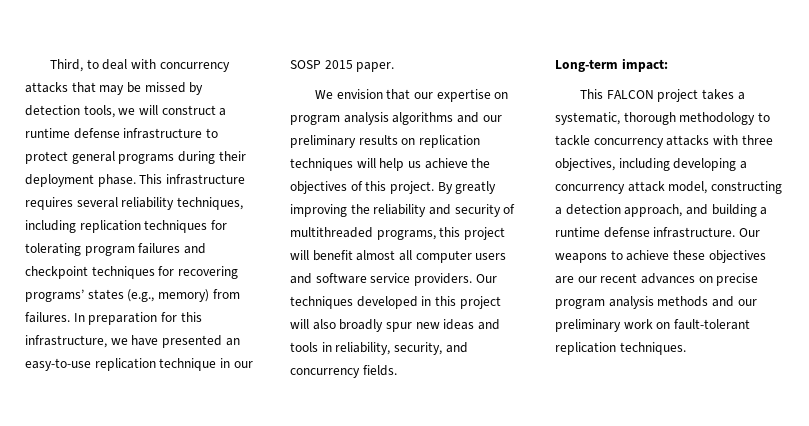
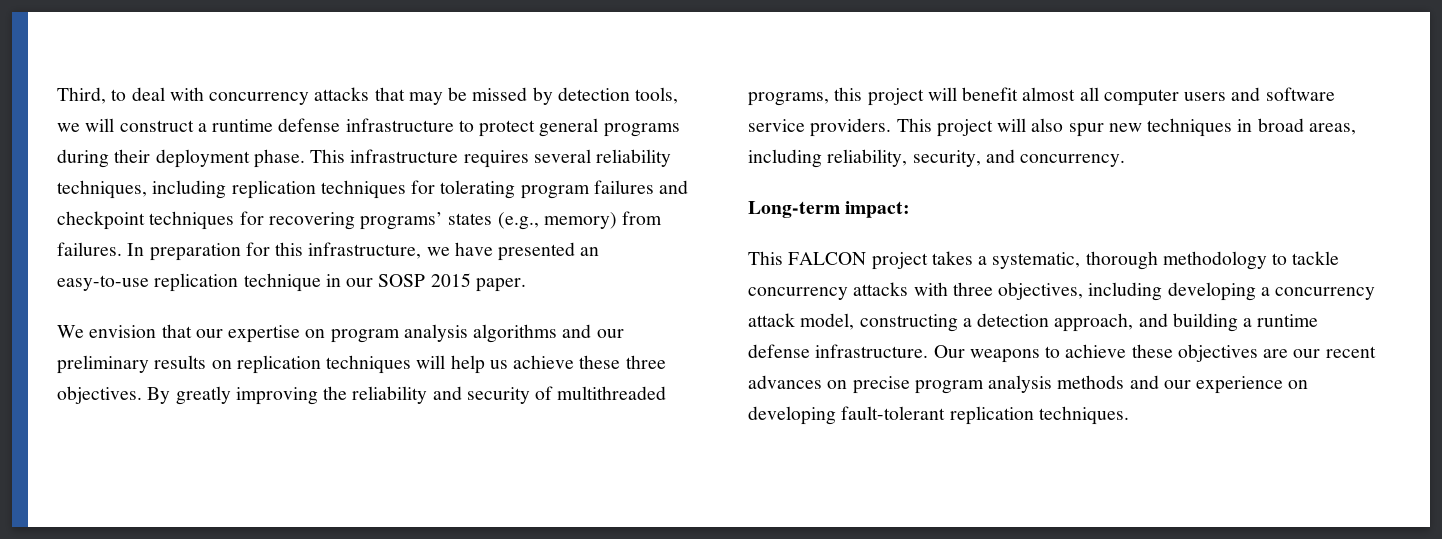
- We envision that our expertise on program analysis algorithms and our preliminary results on replication techniques will help us achieve the objectives of this project.
+ We envision that our expertise on program analysis algorithms and our preliminary results on replication techniques will help us achieve these three objectives.
- Our techniques developed in this project will also broadly spur new ideas and tools in reliability, security, and concurrency fields.
+ This project will also spur new techniques in broad areas, including reliability, security, and concurrency.
- Our weapons to achieve these objectives are our recent advances on precise program analysis methods and our preliminary work on fault-tolerant replication techniques.
+ Our weapons to achieve these objectives are our recent advances on precise program analysis methods and our experience on developing fault-tolerant replication techniques.

